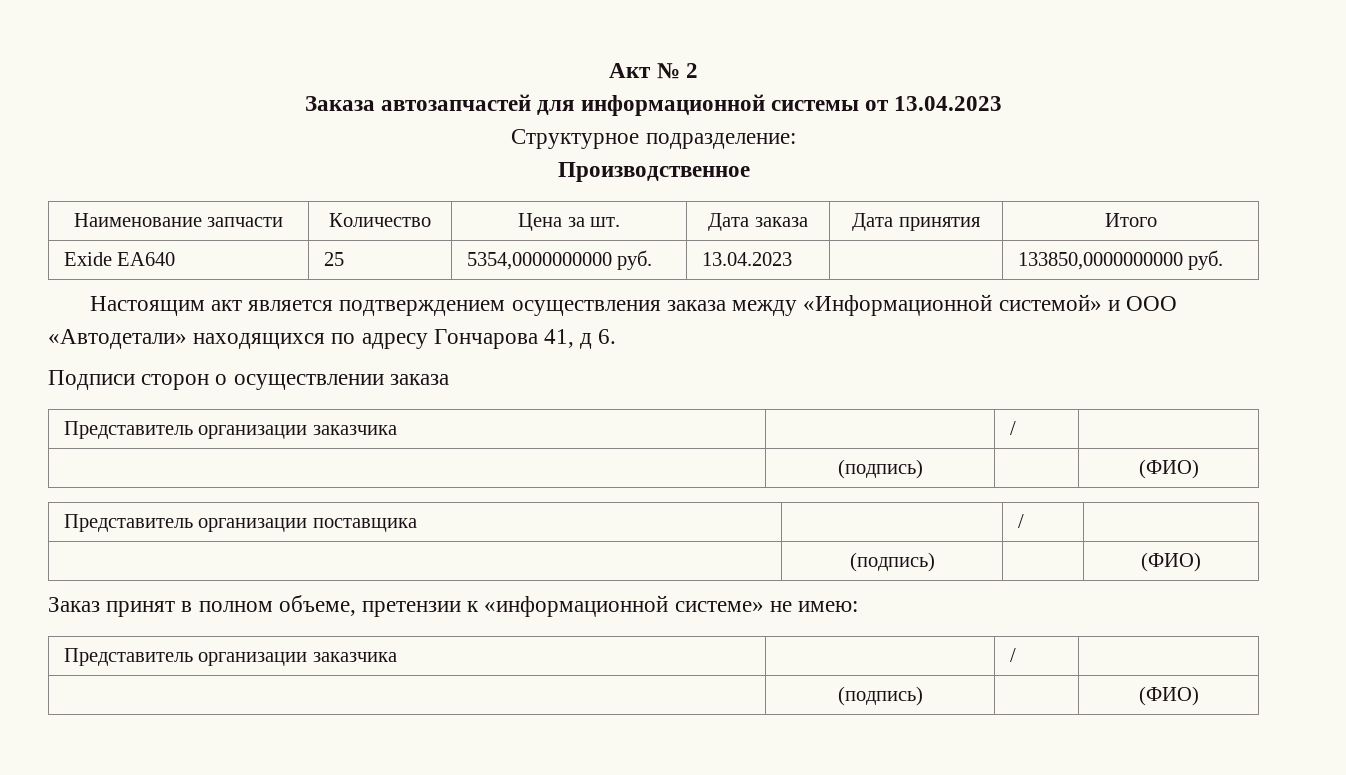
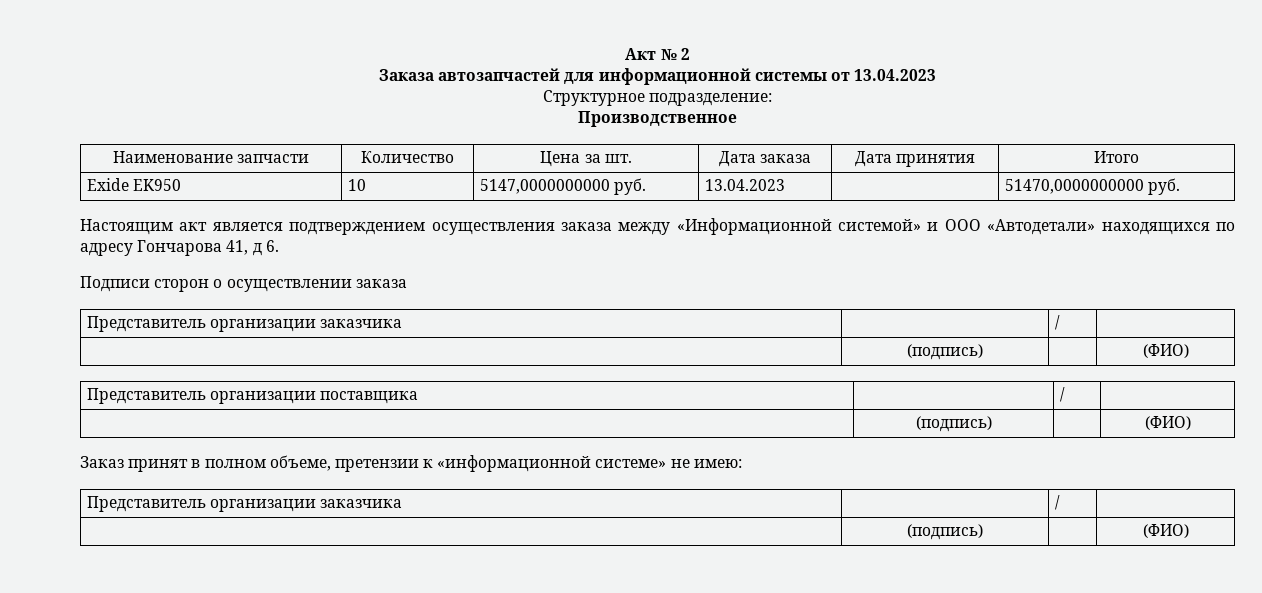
- Exide EA640 | 25 | 5354,0000000000 руб. | 13.04.2023 | | 133850,0000000000 руб.
+ Exide EK950 | 10 | 5147,0000000000 руб. | 13.04.2023 | | 51470,0000000000 руб.

